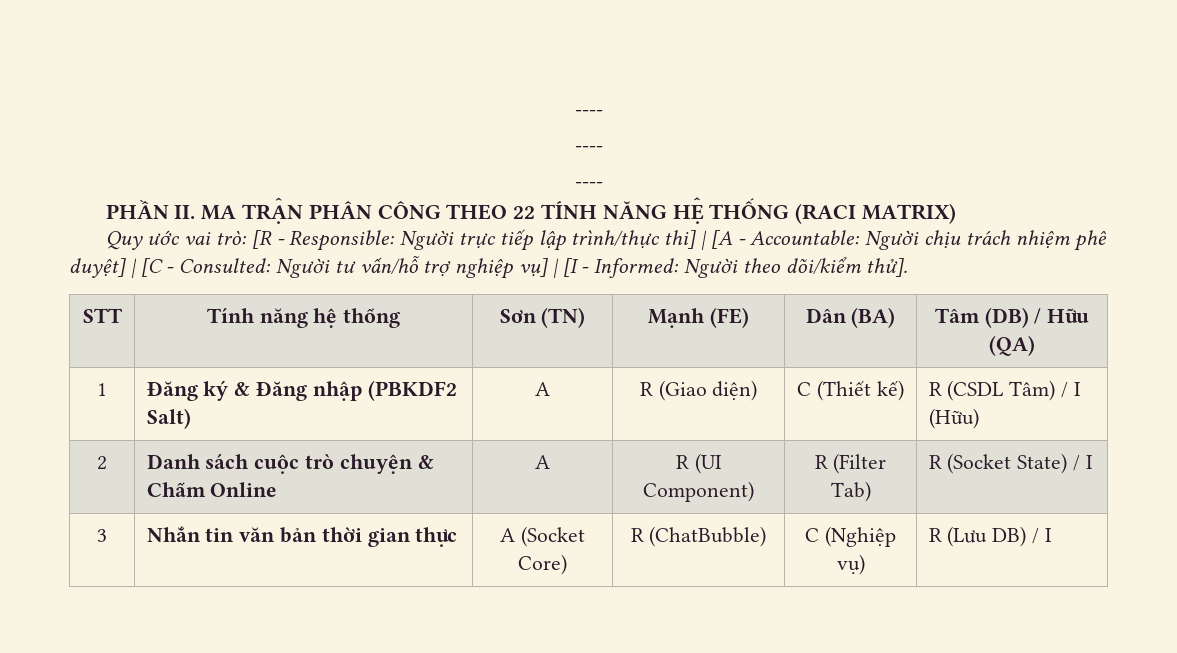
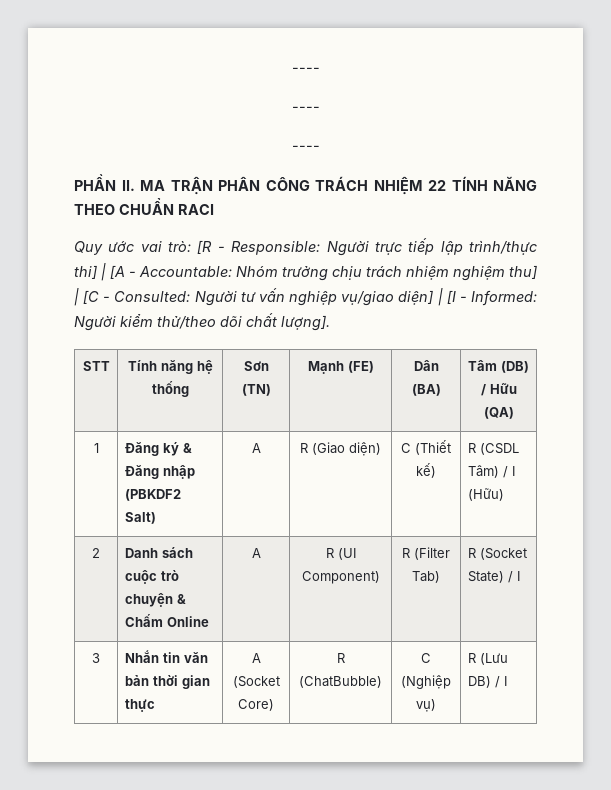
- PHẦN II. MA TRẬN PHÂN CÔNG THEO 22 TÍNH NĂNG HỆ THỐNG (RACI MATRIX)
+ PHẦN II. MA TRẬN PHÂN CÔNG TRÁCH NHIỆM 22 TÍNH NĂNG THEO CHUẨN RACI
- Quy ước vai trò: [R - Responsible: Người trực tiếp lập trình/thực thi] | [A - Accountable: Người chịu trách nhiệm phê duyệt] | [C - Consulted: Người tư vấn/hỗ trợ nghiệp vụ] | [I - Informed: Người theo dõi/kiểm thử].
+ Quy ước vai trò: [R - Responsible: Người trực tiếp lập trình/thực thi] | [A - Accountable: Nhóm trưởng chịu trách nhiệm nghiệm thu] | [C - Consulted: Người tư vấn nghiệp vụ/giao diện] | [I - Informed: Người kiểm thử/theo dõi chất lượng].

